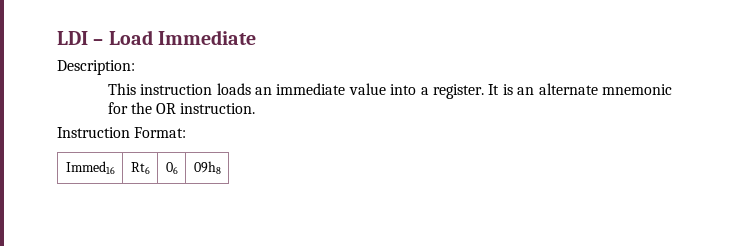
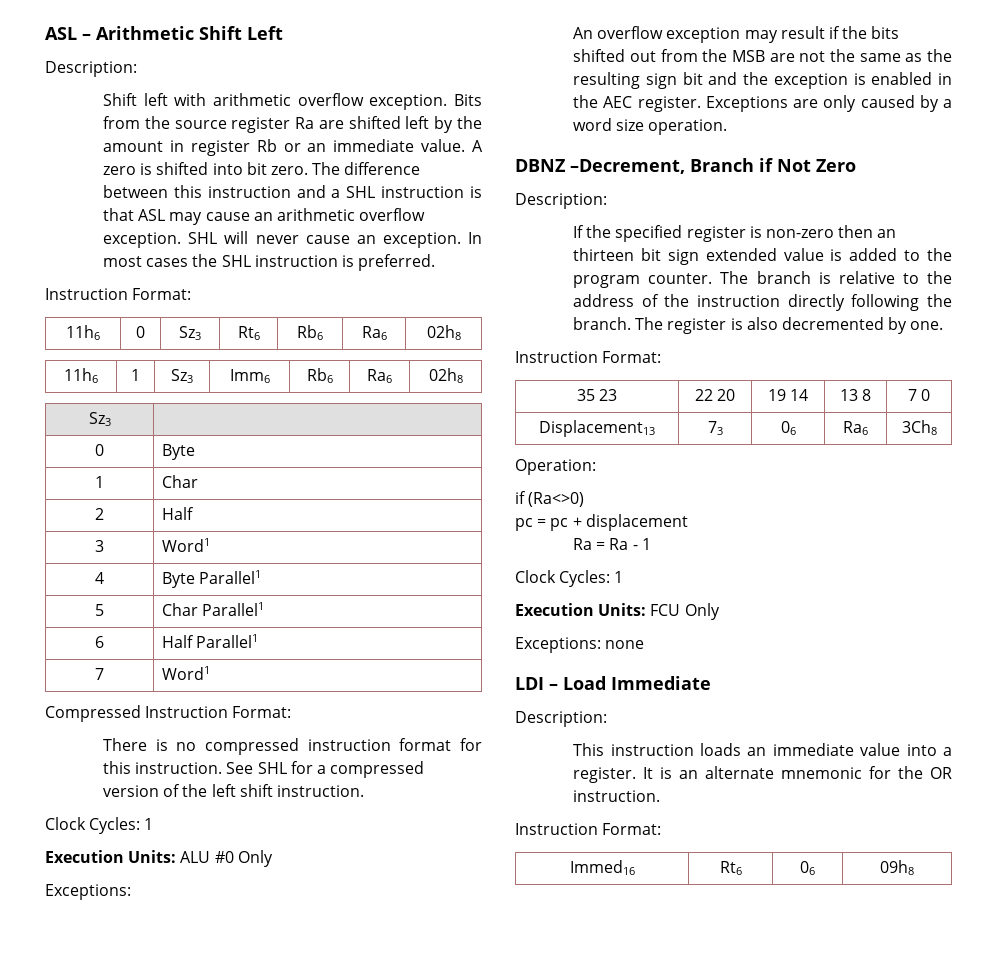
+ ASL – Arithmetic Shift Left
+ Description:
+ Shift left with arithmetic overflow exception. Bits from the source register Ra are shifted left by the amount in register Rb or an immediate value. A zero is shifted into bit zero. The difference between this instruction and a SHL instruction is that ASL may cause an arithmetic overflow exception. SHL will never cause an exception. In most cases the SHL instruction is preferred.
+ Instruction Format:
+ 11h6 | 0 | Sz3 | Rt6 | Rb6 | Ra6 | 02h8
+ 11h6 | 1 | Sz3 | Imm6 | Rb6 | Ra6 | 02h8
+ Sz3 |
+ 0 | Byte
+ 1 | Char
+ 2 | Half
+ 3 | Word1
+ 4 | Byte Parallel1
+ 5 | Char Parallel1
+ 6 | Half Parallel1
+ 7 | Word1
+ Compressed Instruction Format:
+ There is no compressed instruction format for this instruction. See SHL for a compressed version of the left shift instruction.
+ Clock Cycles: 1
+ Execution Units: ALU #0 Only
+ Exceptions:
+ An overflow exception may result if the bits shifted out from the MSB are not the same as the resulting sign bit and the exception is enabled in the AEC register. Exceptions are only caused by a word size operation.
+ DBNZ –Decrement, Branch if Not Zero
+ Description:
+ If the specified register is non-zero then an thirteen bit sign extended value is added to the program counter. The branch is relative to the address of the instruction directly following the branch. The register is also decremented by one.
+ Instruction Format:
+ 35 23 | 22 20 | 19 14 | 13 8 | 7 0
+ Displacement13 | 73 | 06 | Ra6 | 3Ch8
+ Operation:
+ if (Ra<>0)
+ pc = pc + displacement
+ Ra = Ra - 1
+ Clock Cycles: 1
+ Execution Units: FCU Only
+ Exceptions: none

